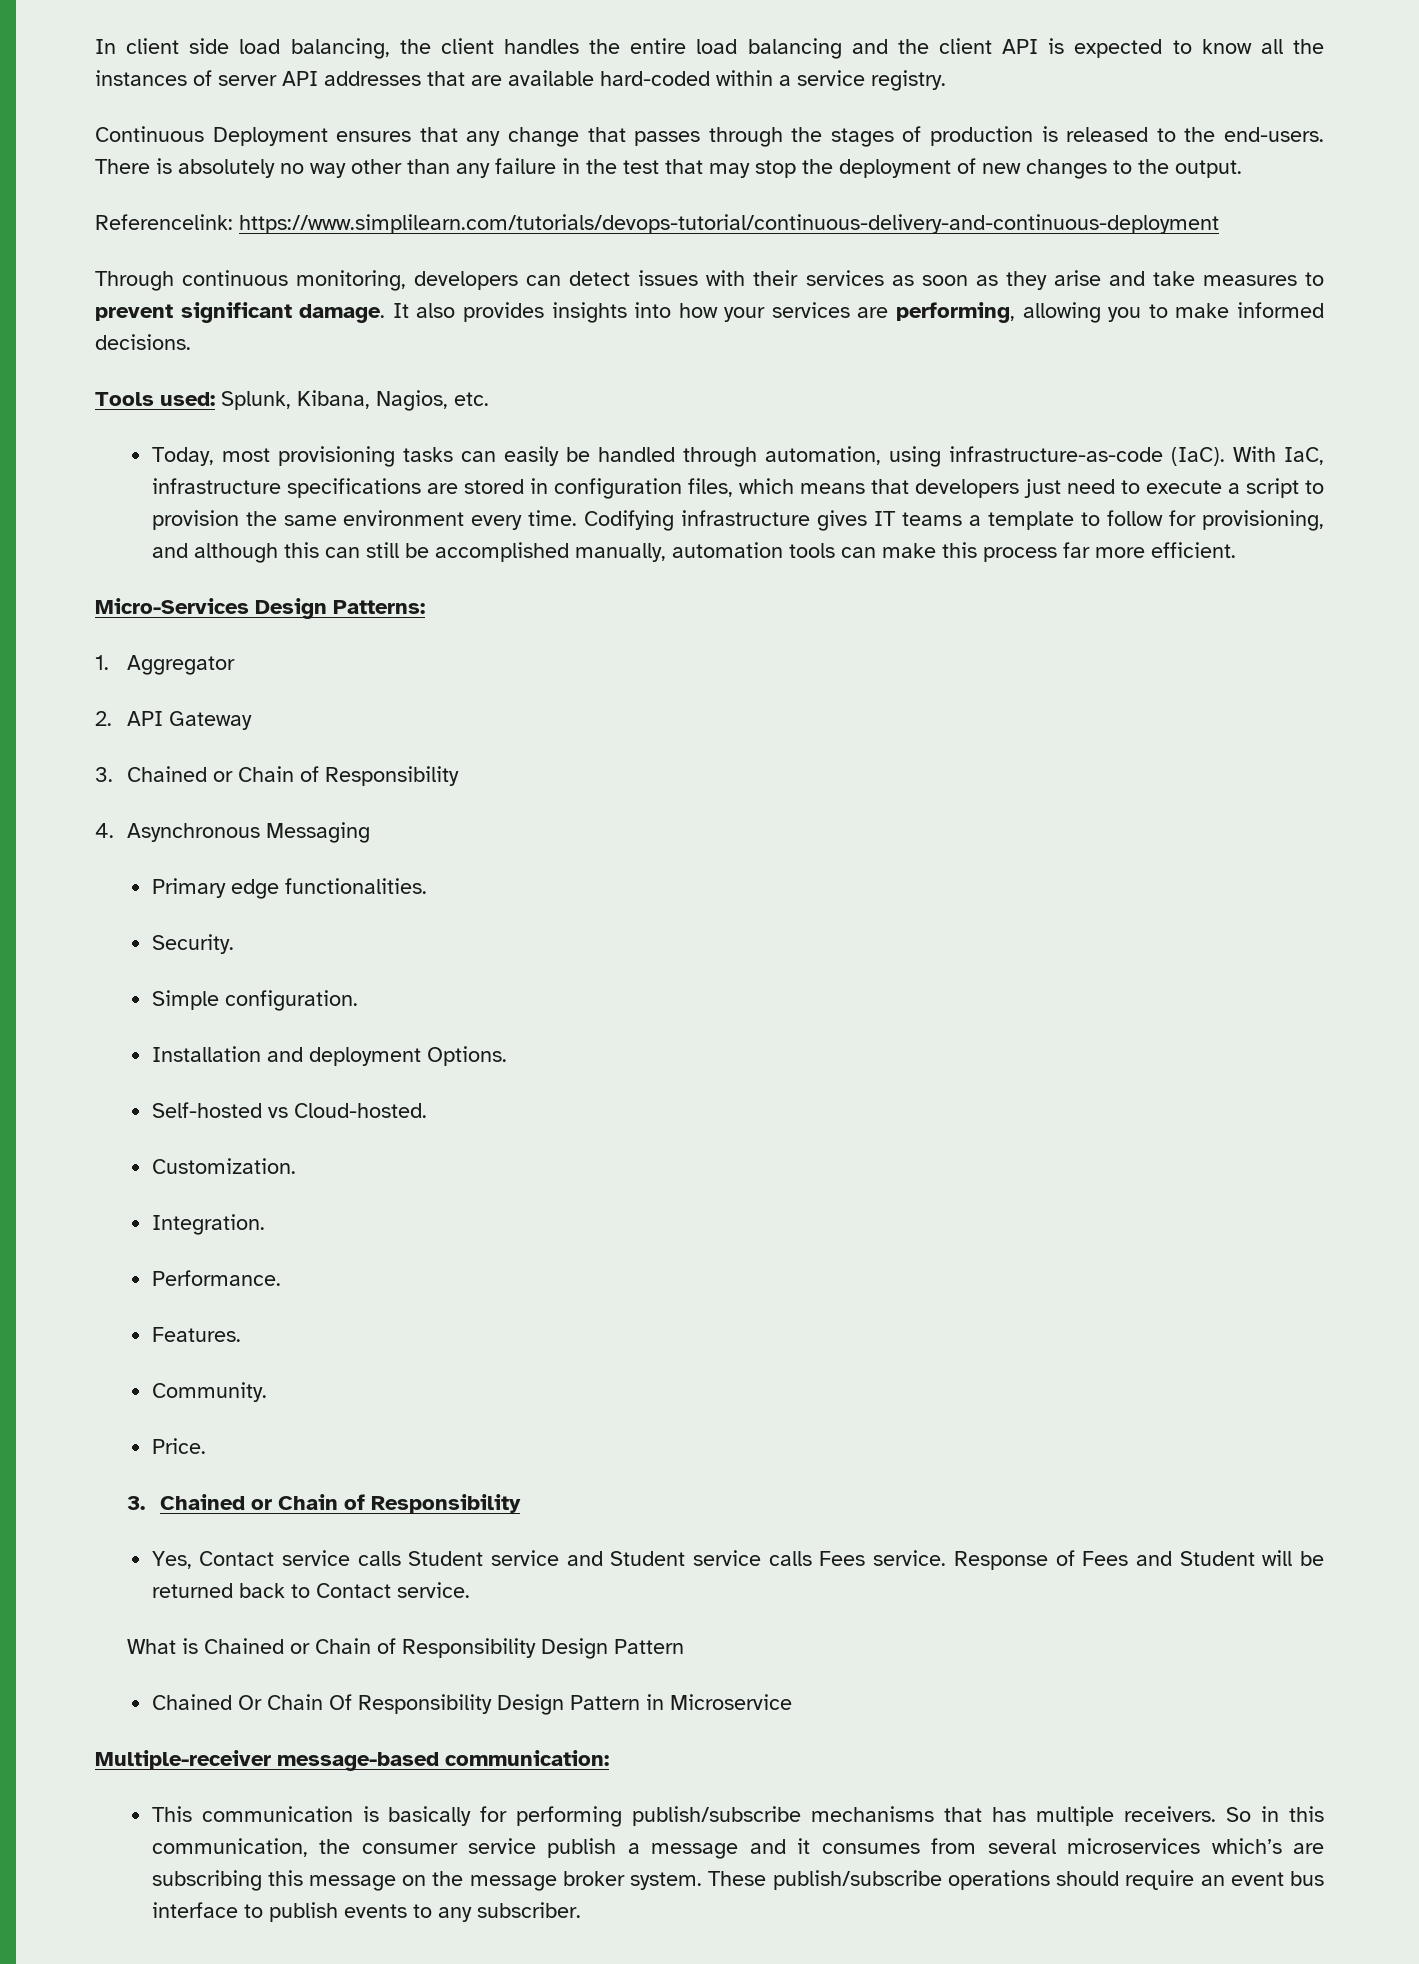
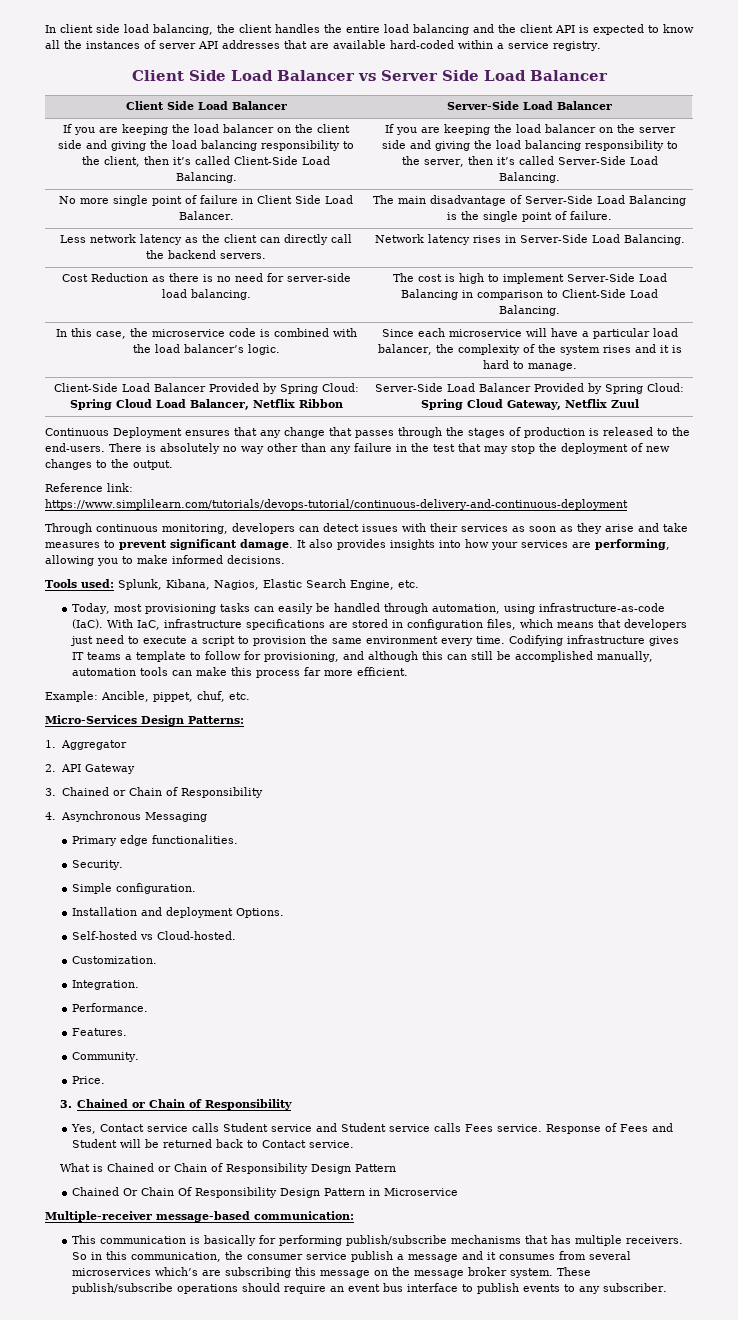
+ Client Side Load Balancer vs Server Side Load Balancer
+ Client Side Load Balancer | Server-Side Load Balancer
+ If you are keeping the load balancer on the client side and giving the load balancing responsibility to the client, then it’s called Client-Side Load Balancing. | If you are keeping the load balancer on the server side and giving the load balancing responsibility to the server, then it’s called Server-Side Load Balancing.
+ No more single point of failure in Client Side Load Balancer. | The main disadvantage of Server-Side Load Balancing is the single point of failure.
+ Less network latency as the client can directly call the backend servers. | Network latency rises in Server-Side Load Balancing.
+ Cost Reduction as there is no need for server-side load balancing. | The cost is high to implement Server-Side Load Balancing in comparison to Client-Side Load Balancing.
+ In this case, the microservice code is combined with the load balancer’s logic. | Since each microservice will have a particular load balancer, the complexity of the system rises and it is hard to manage.
+ Client-Side Load Balancer Provided by Spring Cloud: Spring Cloud Load Balancer, Netflix Ribbon | Server-Side Load Balancer Provided by Spring Cloud: Spring Cloud Gateway, Netflix Zuul
- Referencelink: https://www.simplilearn.com/tutorials/devops-tutorial/continuous-delivery-and-continuous-deployment
+ Reference link: https://www.simplilearn.com/tutorials/devops-tutorial/continuous-delivery-and-continuous-deployment
- Tools used: Splunk, Kibana, Nagios, etc.
+ Tools used: Splunk, Kibana, Nagios, Elastic Search Engine, etc.
+ Example: Ancible, pippet, chuf, etc.

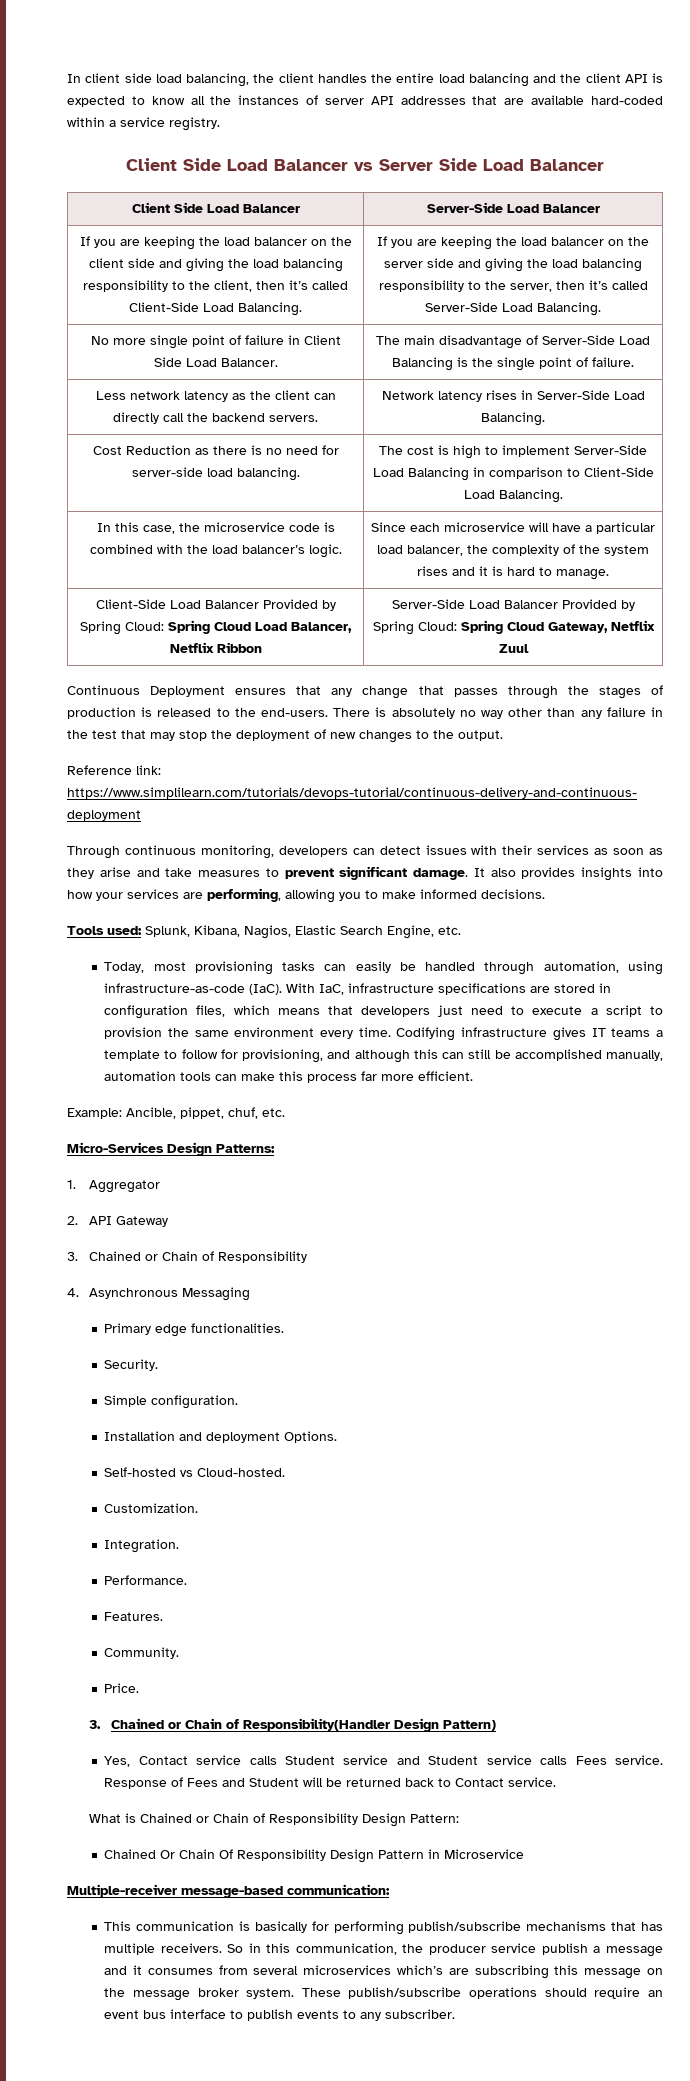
  Price.
- 3. Chained or Chain of Responsibility
+ 3. Chained or Chain of Responsibility(Handler Design Pattern)
- What is Chained or Chain of Responsibility Design Pattern
+ What is Chained or Chain of Responsibility Design Pattern:
- So in this communication, the consumer service publish a message and it consumes from several microservices which’s are subscribing this message on the message broker system.
+ So in this communication, the producer service publish a message and it consumes from several microservices which’s are subscribing this message on the message broker system.

